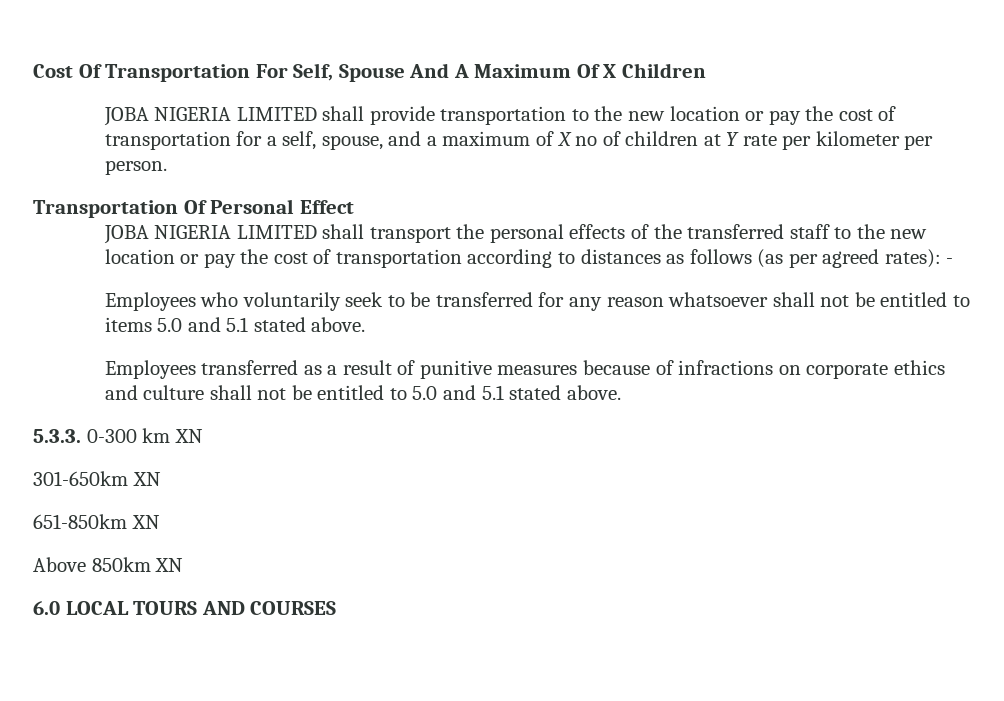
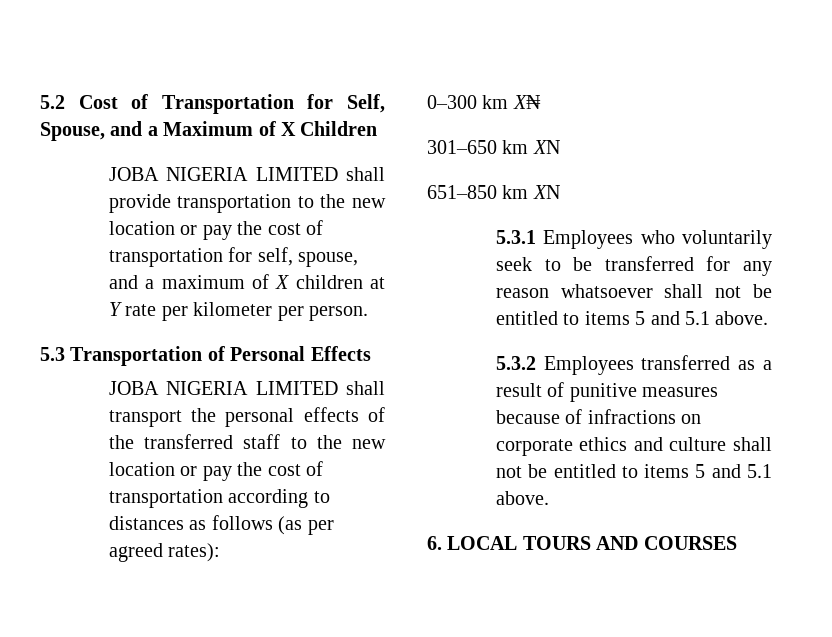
- Cost Of Transportation For Self, Spouse And A Maximum Of X Children
+ 5.2 Cost of Transportation for Self, Spouse, and a Maximum of X Children
- JOBA NIGERIA LIMITED shall provide transportation to the new location or pay the cost of transportation for a self, spouse, and a maximum of X no of children at Y rate per kilometer per person.
+ JOBA NIGERIA LIMITED shall provide transportation to the new location or pay the cost of transportation for self, spouse, and a maximum of X children at Y rate per kilometer per person.
- Transportation Of Personal Effect
+ 5.3 Transportation of Personal Effects
- JOBA NIGERIA LIMITED shall transport the personal effects of the transferred staff to the new location or pay the cost of transportation according to distances as follows (as per agreed rates): -
- Employees who voluntarily seek to be transferred for any reason whatsoever shall not be entitled to items 5.0 and 5.1 stated above.
- Employees transferred as a result of punitive measures because of infractions on corporate ethics and culture shall not be entitled to 5.0 and 5.1 stated above.
- 5.3.3. 0-300 km XN
- 301-650km XN
- 651-850km XN
- Above 850km XN
- 6.0 LOCAL TOURS AND COURSES
+ JOBA NIGERIA LIMITED shall transport the personal effects of the transferred staff to the new location or pay the cost of transportation according to distances as follows (as per agreed rates):
+ 0–300 km X₦
+ 301–650 km XN
+ 651–850 km XN
+ 5.3.1 Employees who voluntarily seek to be transferred for any reason whatsoever shall not be entitled to items 5 and 5.1 above.
+ 5.3.2 Employees transferred as a result of punitive measures because of infractions on corporate ethics and culture shall not be entitled to items 5 and 5.1 above.
+ 6. LOCAL TOURS AND COURSES

